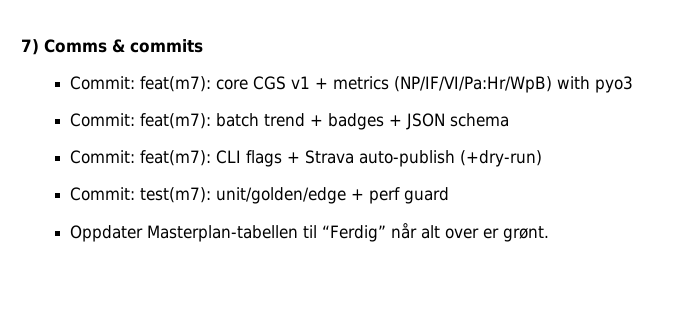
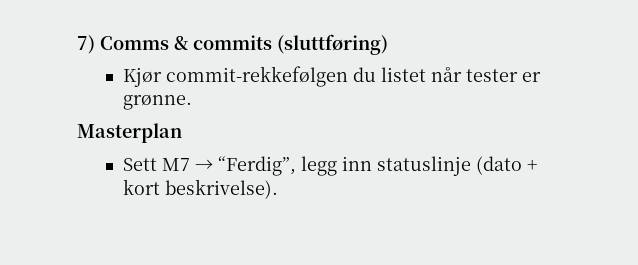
- 7) Comms & commits
- Commit: feat(m7): core CGS v1 + metrics (NP/IF/VI/Pa:Hr/WpB) with pyo3
- Commit: feat(m7): batch trend + badges + JSON schema
- Commit: feat(m7): CLI flags + Strava auto-publish (+dry-run)
- Commit: test(m7): unit/golden/edge + perf guard
- Oppdater Masterplan-tabellen til “Ferdig” når alt over er grønt.
+ 7) Comms & commits (sluttføring)
+ Kjør commit-rekkefølgen du listet når tester er grønne.
+ Masterplan
+ Sett M7 → “Ferdig”, legg inn statuslinje (dato + kort beskrivelse).

